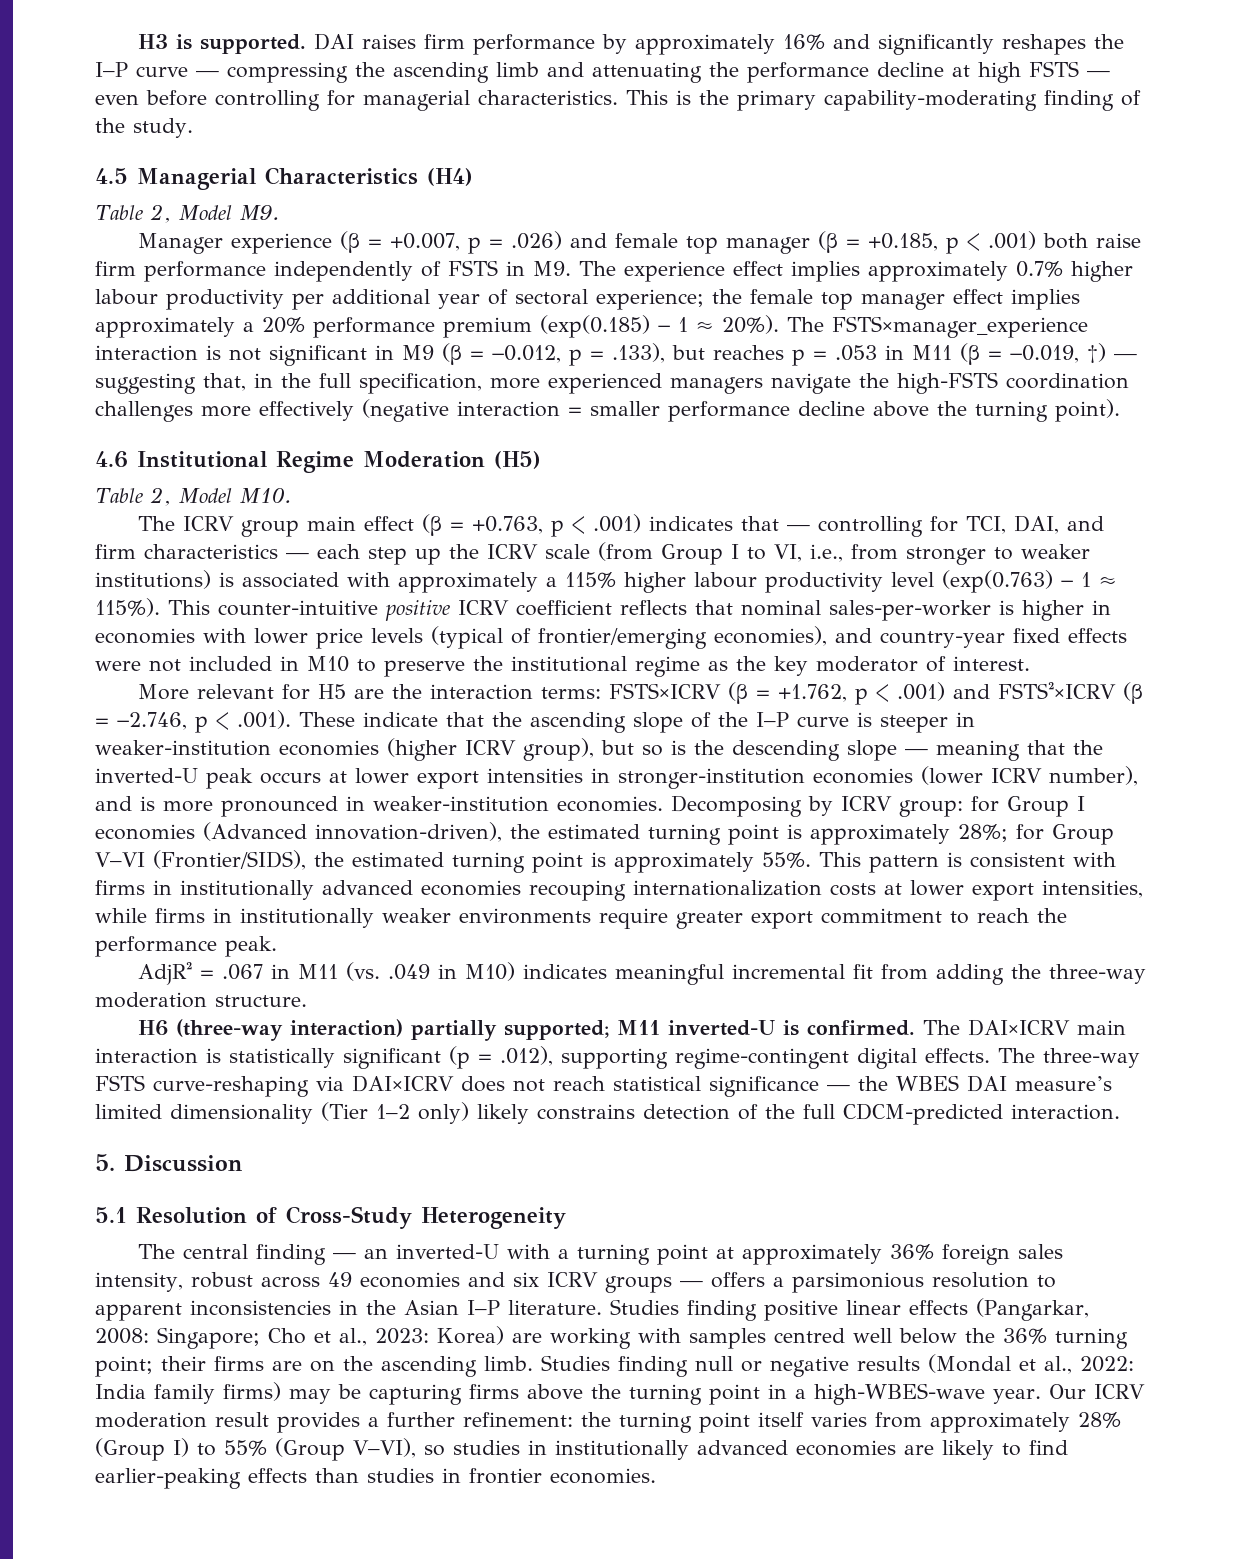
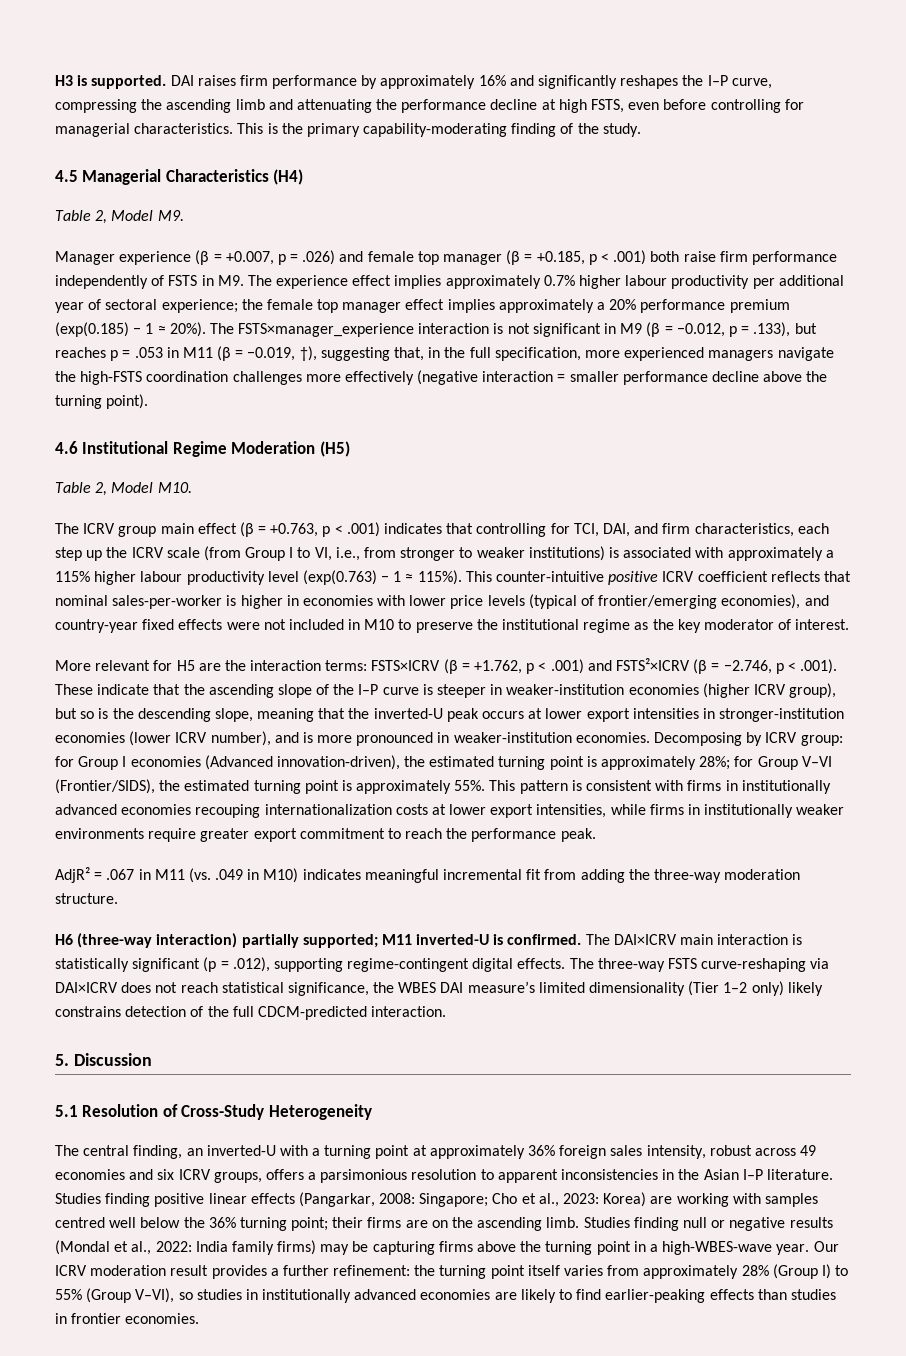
- DAI raises firm performance by approximately 16% and significantly reshapes the I–P curve — compressing the ascending limb and attenuating the performance decline at high FSTS — even before controlling for managerial characteristics.
+ DAI raises firm performance by approximately 16% and significantly reshapes the I–P curve, compressing the ascending limb and attenuating the performance decline at high FSTS, even before controlling for managerial characteristics.
- The FSTS×manager_experience interaction is not significant in M9 (β = −0.012, p = .133), but reaches p = .053 in M11 (β = −0.019, †) — suggesting that, in the full specification, more experienced managers navigate the high-FSTS coordination challenges more effectively (negative interaction = smaller performance decline above the turning point).
+ The FSTS×manager_experience interaction is not significant in M9 (β = −0.012, p = .133), but reaches p = .053 in M11 (β = −0.019, †), suggesting that, in the full specification, more experienced managers navigate the high-FSTS coordination challenges more effectively (negative interaction = smaller performance decline above the turning point).
- The ICRV group main effect (β = +0.763, p < .001) indicates that — controlling for TCI, DAI, and firm characteristics — each step up the ICRV scale (from Group I to VI, i.e., from stronger to weaker institutions) is associated with approximately a 115% higher labour productivity level (exp(0.763) − 1 ≈ 115%).
+ The ICRV group main effect (β = +0.763, p < .001) indicates that controlling for TCI, DAI, and firm characteristics, each step up the ICRV scale (from Group I to VI, i.e., from stronger to weaker institutions) is associated with approximately a 115% higher labour productivity level (exp(0.763) − 1 ≈ 115%).
- FSTS×ICRV (β = +1.762, p < .001) and FSTS²×ICRV (β = −2.746, p < .001). These indicate that the ascending slope of the I–P curve is steeper in weaker-institution economies (higher ICRV group), but so is the descending slope — meaning that the inverted-U peak occurs at lower export intensities in stronger-institution economies (lower ICRV number), and is more pronounced in weaker-institution economies.
+ FSTS×ICRV (β = +1.762, p < .001) and FSTS²×ICRV (β = −2.746, p < .001). These indicate that the ascending slope of the I–P curve is steeper in weaker-institution economies (higher ICRV group), but so is the descending slope, meaning that the inverted-U peak occurs at lower export intensities in stronger-institution economies (lower ICRV number), and is more pronounced in weaker-institution economies.
- The three-way FSTS curve-reshaping via DAI×ICRV does not reach statistical significance — the WBES DAI measure’s limited dimensionality (Tier 1–2 only) likely constrains detection of the full CDCM-predicted interaction.
+ The three-way FSTS curve-reshaping via DAI×ICRV does not reach statistical significance, the WBES DAI measure’s limited dimensionality (Tier 1–2 only) likely constrains detection of the full CDCM-predicted interaction.
- The central finding — an inverted-U with a turning point at approximately 36% foreign sales intensity, robust across 49 economies and six ICRV groups — offers a parsimonious resolution to apparent inconsistencies in the Asian I–P literature.
+ The central finding, an inverted-U with a turning point at approximately 36% foreign sales intensity, robust across 49 economies and six ICRV groups, offers a parsimonious resolution to apparent inconsistencies in the Asian I–P literature.

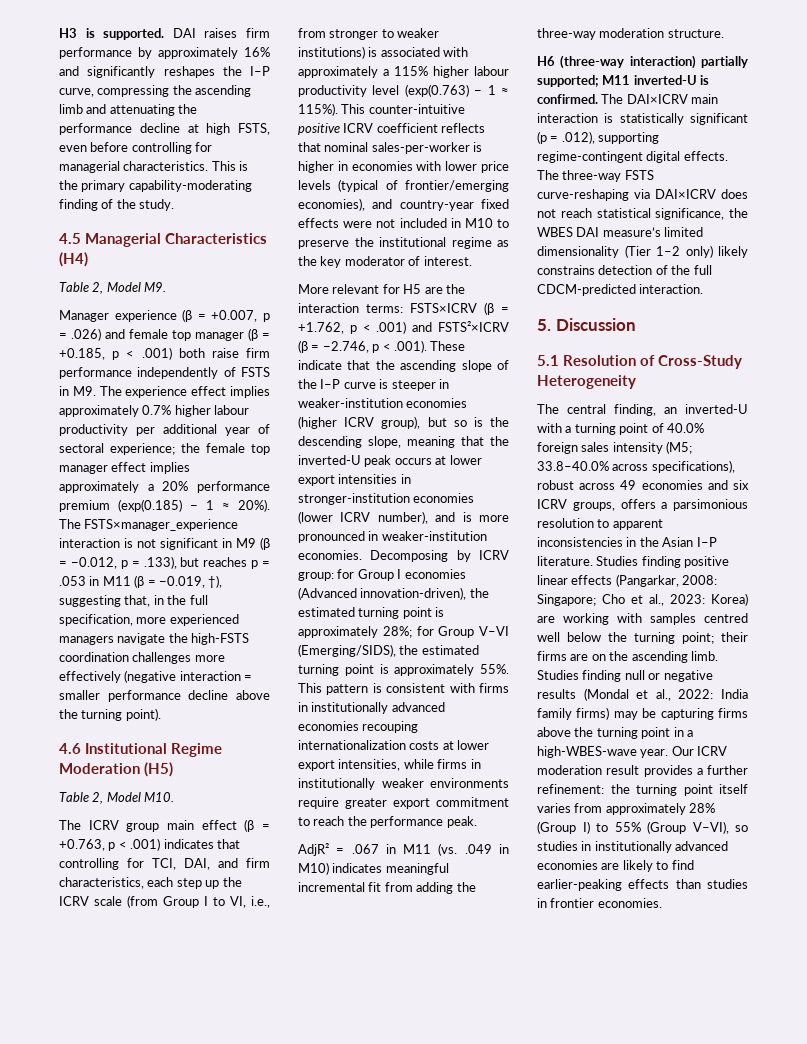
- Decomposing by ICRV group: for Group I economies (Advanced innovation-driven), the estimated turning point is approximately 28%; for Group V–VI (Frontier/SIDS), the estimated turning point is approximately 55%.
+ Decomposing by ICRV group: for Group I economies (Advanced innovation-driven), the estimated turning point is approximately 28%; for Group V–VI (Emerging/SIDS), the estimated turning point is approximately 55%.
- The central finding, an inverted-U with a turning point at approximately 36% foreign sales intensity, robust across 49 economies and six ICRV groups, offers a parsimonious resolution to apparent inconsistencies in the Asian I–P literature.
+ The central finding, an inverted-U with a turning point of 40.0% foreign sales intensity (M5; 33.8–40.0% across specifications), robust across 49 economies and six ICRV groups, offers a parsimonious resolution to apparent inconsistencies in the Asian I–P literature.
- Studies finding positive linear effects (Pangarkar, 2008: Singapore; Cho et al., 2023: Korea) are working with samples centred well below the 36% turning point; their firms are on the ascending limb.
+ Studies finding positive linear effects (Pangarkar, 2008: Singapore; Cho et al., 2023: Korea) are working with samples centred well below the turning point; their firms are on the ascending limb.

